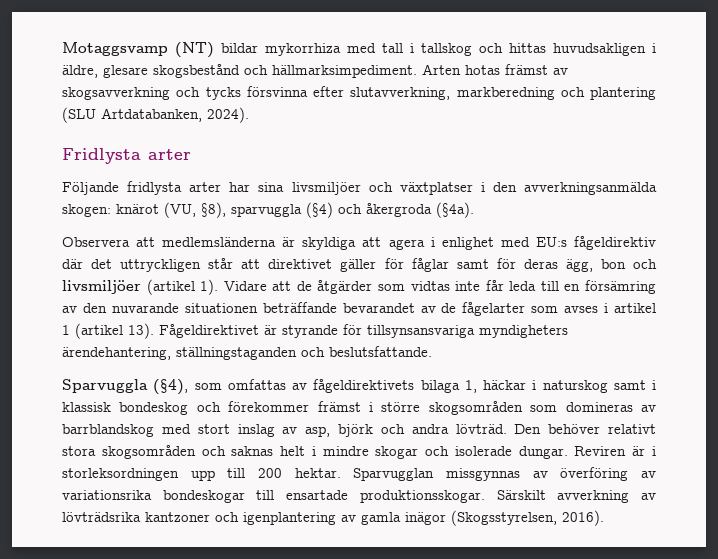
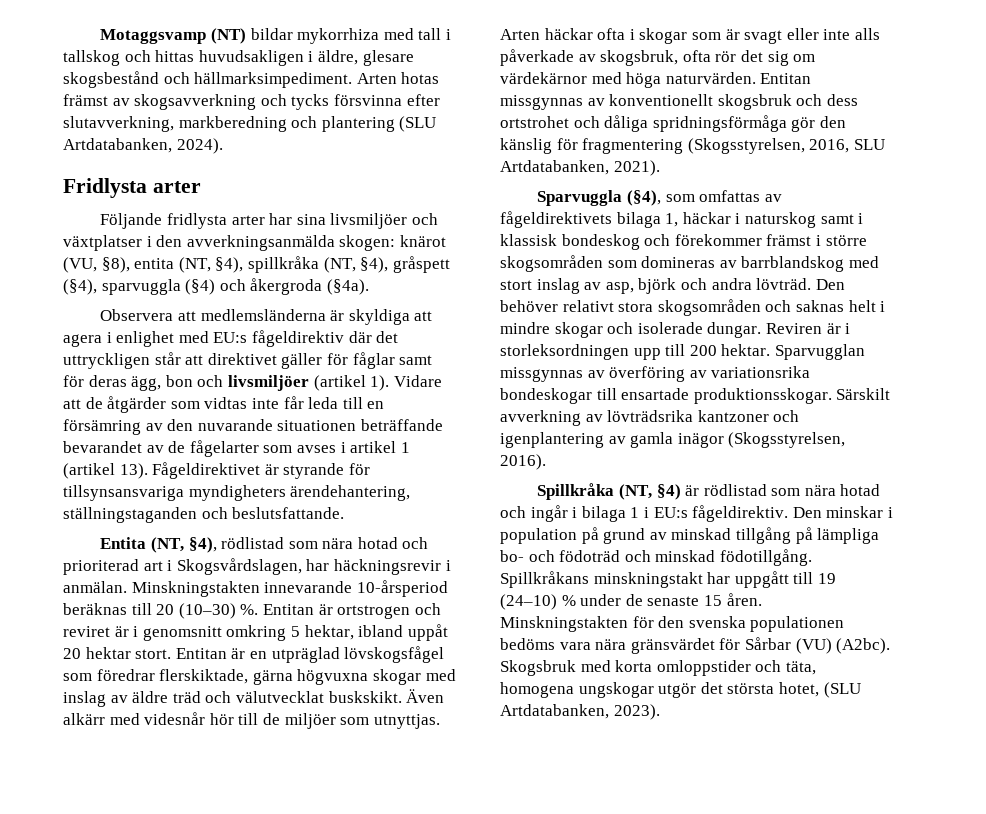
- Följande fridlysta arter har sina livsmiljöer och växtplatser i den avverkningsanmälda skogen: knärot (VU, §8), sparvuggla (§4) och åkergroda (§4a).
+ Följande fridlysta arter har sina livsmiljöer och växtplatser i den avverkningsanmälda skogen: knärot (VU, §8), entita (NT, §4), spillkråka (NT, §4), gråspett (§4), sparvuggla (§4) och åkergroda (§4a).
+ Entita (NT, §4), rödlistad som nära hotad och prioriterad art i Skogsvårdslagen, har häckningsrevir i anmälan. Minskningstakten innevarande 10-årsperiod beräknas till 20 (10–30) %. Entitan är ortstrogen och reviret är i genomsnitt omkring 5 hektar, ibland uppåt 20 hektar stort. Entitan är en utpräglad lövskogsfågel som föredrar flerskiktade, gärna högvuxna skogar med inslag av äldre träd och välutvecklat buskskikt. Även alkärr med videsnår hör till de miljöer som utnyttjas. Arten häckar ofta i skogar som är svagt eller inte alls påverkade av skogsbruk, ofta rör det sig om värdekärnor med höga naturvärden. Entitan missgynnas av konventionellt skogsbruk och dess ortstrohet och dåliga spridningsförmåga gör den känslig för fragmentering (Skogsstyrelsen, 2016, SLU Artdatabanken, 2021).
+ Spillkråka (NT, §4) är rödlistad som nära hotad och ingår i bilaga 1 i EU:s fågeldirektiv. Den minskar i population på grund av minskad tillgång på lämpliga bo- och födoträd och minskad födotillgång. Spillkråkans minskningstakt har uppgått till 19 (24–10) % under de senaste 15 åren. Minskningstakten för den svenska populationen bedöms vara nära gränsvärdet för Sårbar (VU) (A2bc). Skogsbruk med korta omloppstider och täta, homogena ungskogar utgör det största hotet, (SLU Artdatabanken, 2023).

